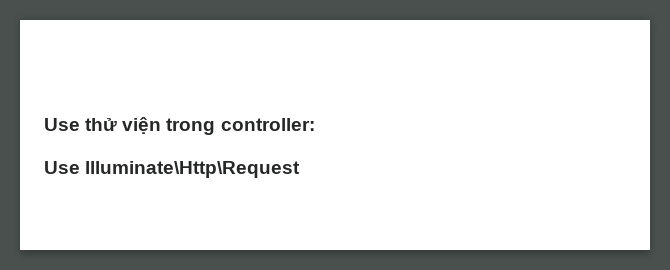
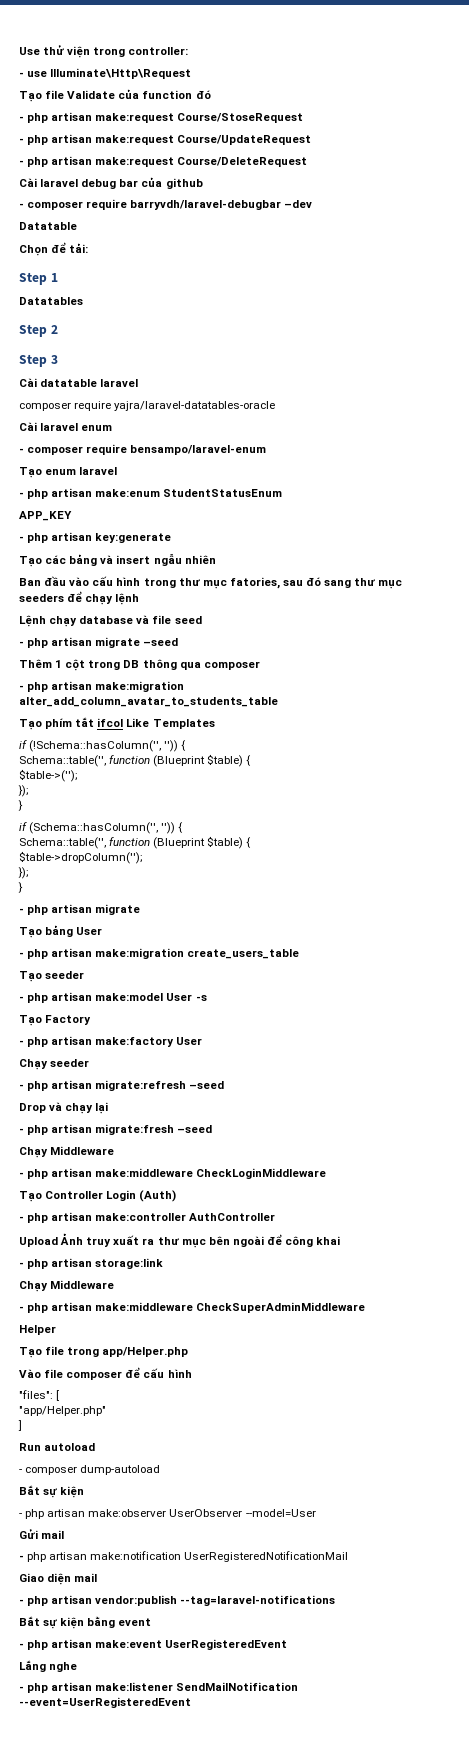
- Use llluminate\Http\Request
+ - use llluminate\Http\Request
+ Tạo file Validate của function đó
+ - php artisan make:request Course/StoseRequest
+ - php artisan make:request Course/UpdateRequest
+ - php artisan make:request Course/DeleteRequest
+ Cài laravel debug bar của github
+ - composer require barryvdh/laravel-debugbar –dev
+ Datatable
+ Chọn để tải:
+ Step 1
+ Datatables
+ Step 2
+ Step 3
+ Cài datatable laravel
+ composer require yajra/laravel-datatables-oracle
+ Cài laravel enum
+ - composer require bensampo/laravel-enum
+ Tạo enum laravel
+ - php artisan make:enum StudentStatusEnum
+ APP_KEY
+ - php artisan key:generate
+ Tạo các bảng và insert ngẫu nhiên
+ Ban đầu vào cấu hình trong thư mục fatories, sau đó sang thư mục seeders để chạy lệnh
+ Lệnh chạy database và file seed
+ - php artisan migrate –seed
+ Thêm 1 cột trong DB thông qua composer
+ - php artisan make:migration alter_add_column_avatar_to_students_table
+ Tạo phím tắt ifcol Like Templates
+ if (!Schema::hasColumn('', '')) {
+ Schema::table('', function (Blueprint $table) {
+ $table->('');
+ });
+ }
+ if (Schema::hasColumn('', '')) {
+ Schema::table('', function (Blueprint $table) {
+ $table->dropColumn('');
+ });
+ }
+ - php artisan migrate
+ Tạo bảng User
+ - php artisan make:migration create_users_table
+ Tạo seeder
+ - php artisan make:model User -s
+ Tạo Factory
+ - php artisan make:factory User
+ Chạy seeder
+ - php artisan migrate:refresh –seed
+ Drop và chạy lại
+ - php artisan migrate:fresh –seed
+ Chạy Middleware
+ - php artisan make:middleware CheckLoginMiddleware
+ Tạo Controller Login (Auth)
+ - php artisan make:controller AuthController
+ Upload Ảnh truy xuất ra thư mục bên ngoài để công khai
+ - php artisan storage:link
+ Chạy Middleware
+ - php artisan make:middleware CheckSuperAdminMiddleware
+ Helper
+ Tạo file trong app/Helper.php
+ Vào file composer để cấu hình
+ "files": [
+ "app/Helper.php"
+ ]
+ Run autoload
+ - composer dump-autoload
+ Bắt sự kiện
+ - php artisan make:observer UserObserver --model=User
+ Gửi mail
+ - php artisan make:notification UserRegisteredNotificationMail
+ Giao diện mail
+ - php artisan vendor:publish --tag=laravel-notifications
+ Bắt sự kiện bằng event
+ - php artisan make:event UserRegisteredEvent
+ Lắng nghe
+ - php artisan make:listener SendMailNotification --event=UserRegisteredEvent

